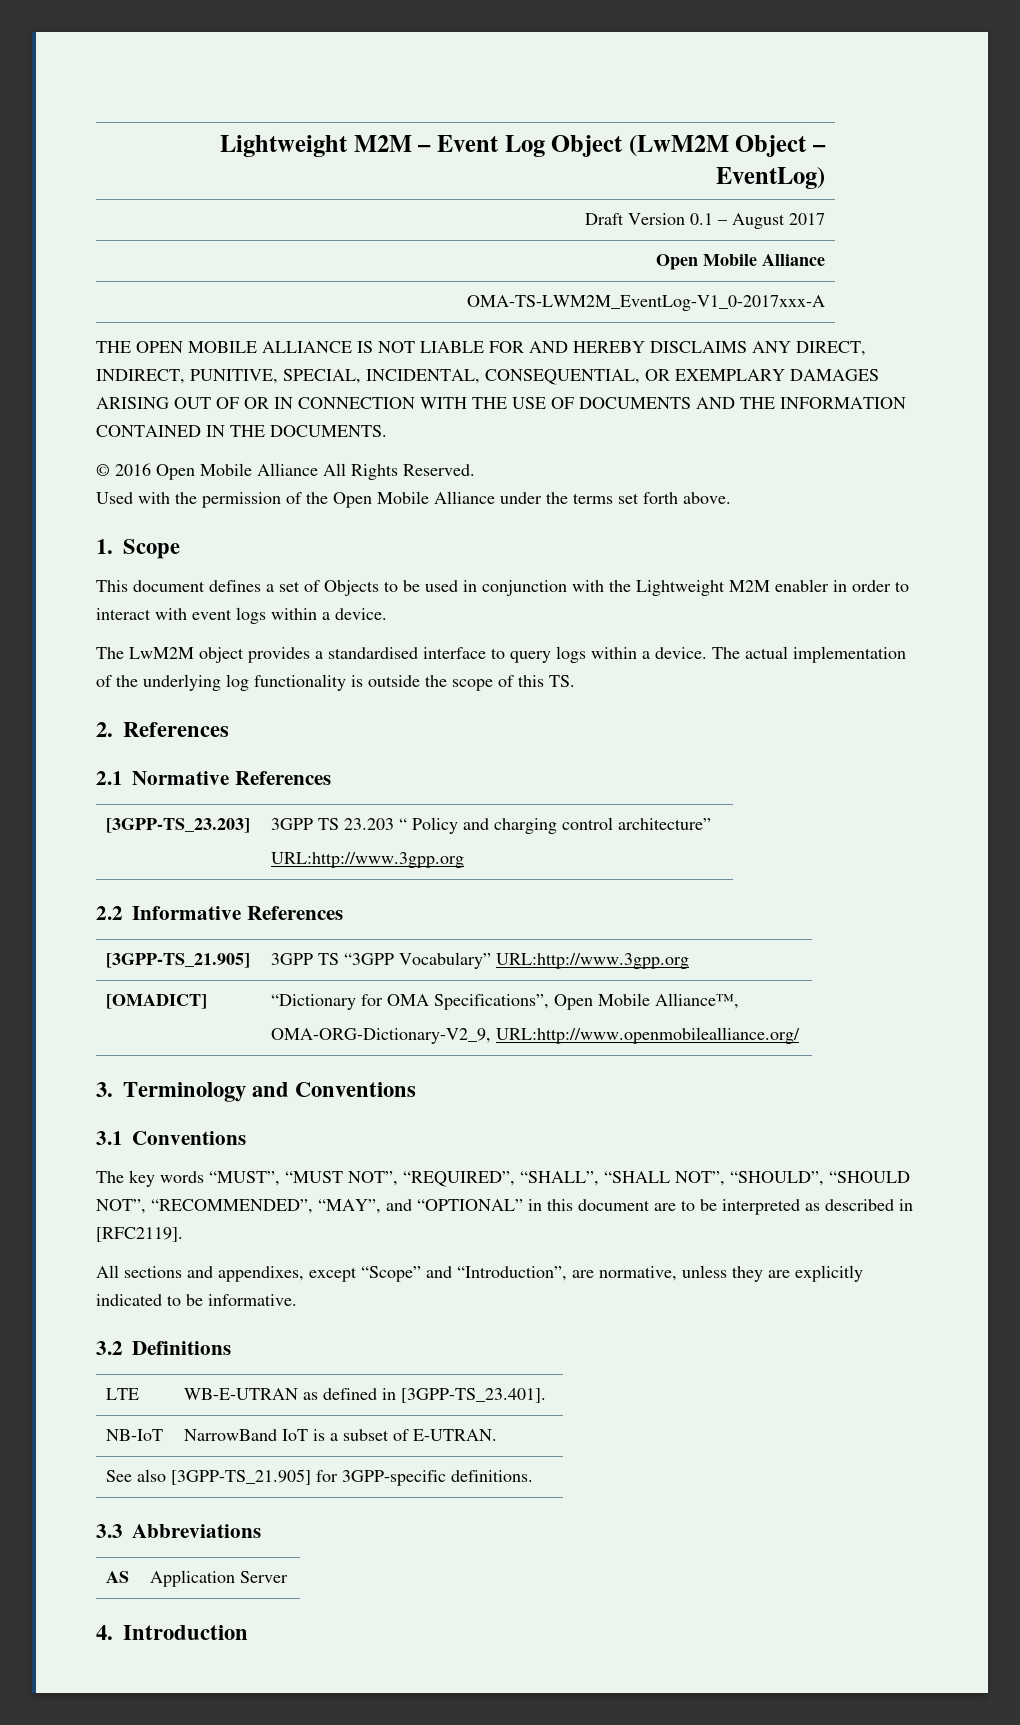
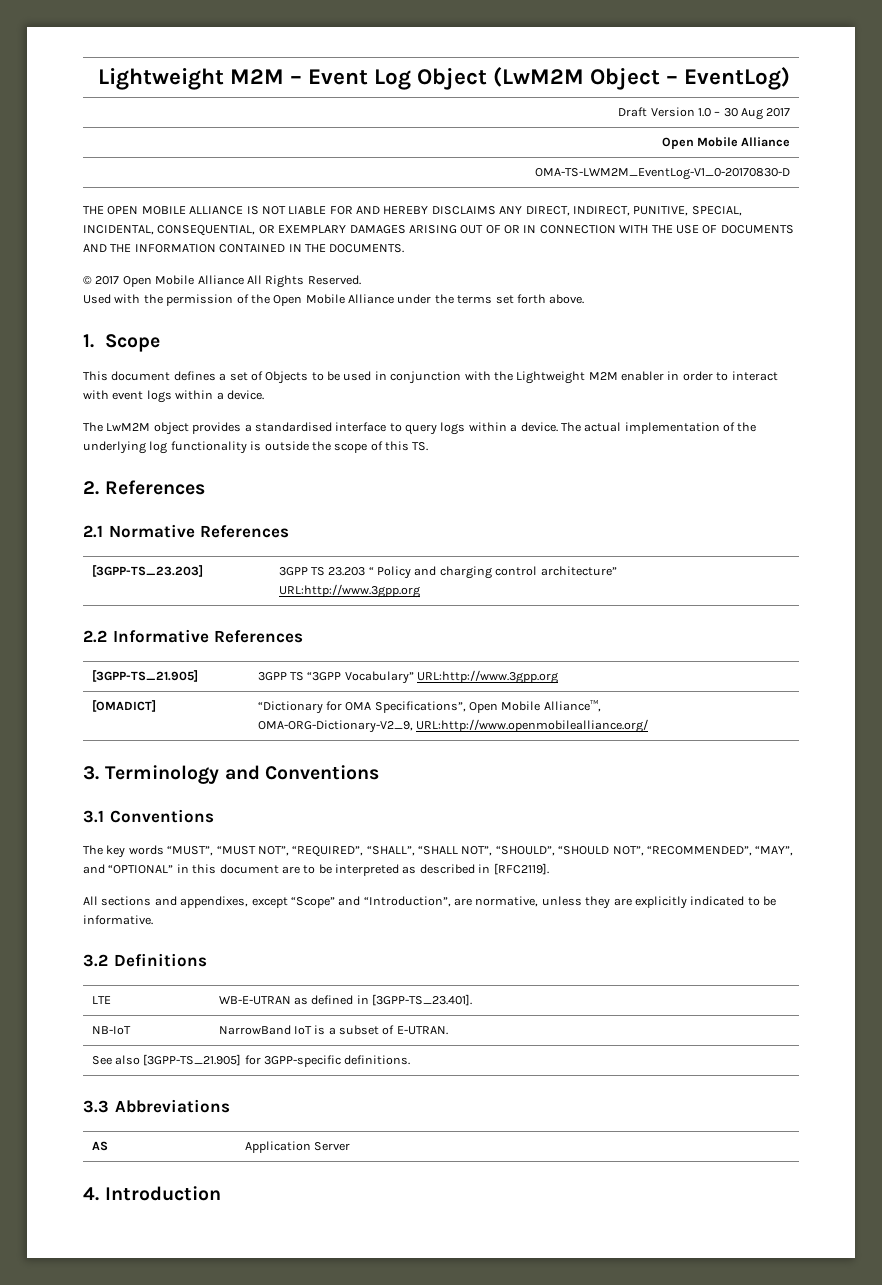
- Draft Version 0.1 – August 2017
+ Draft Version 1.0 – 30 Aug 2017
- OMA-TS-LWM2M_EventLog-V1_0-2017xxx-A
+ OMA-TS-LWM2M_EventLog-V1_0-20170830-D
- © 2016 Open Mobile Alliance All Rights Reserved.
+ © 2017 Open Mobile Alliance All Rights Reserved.

